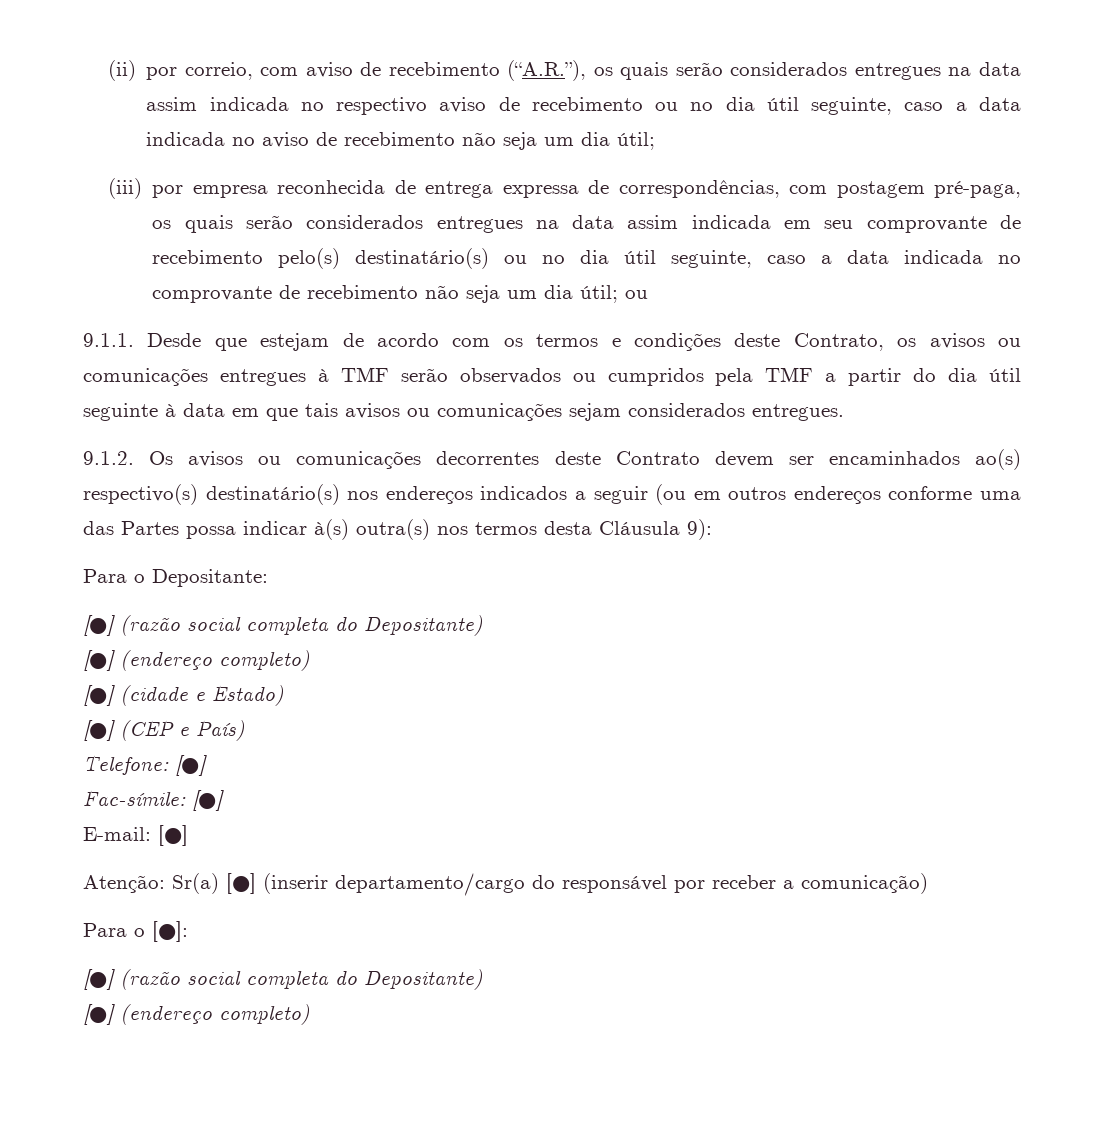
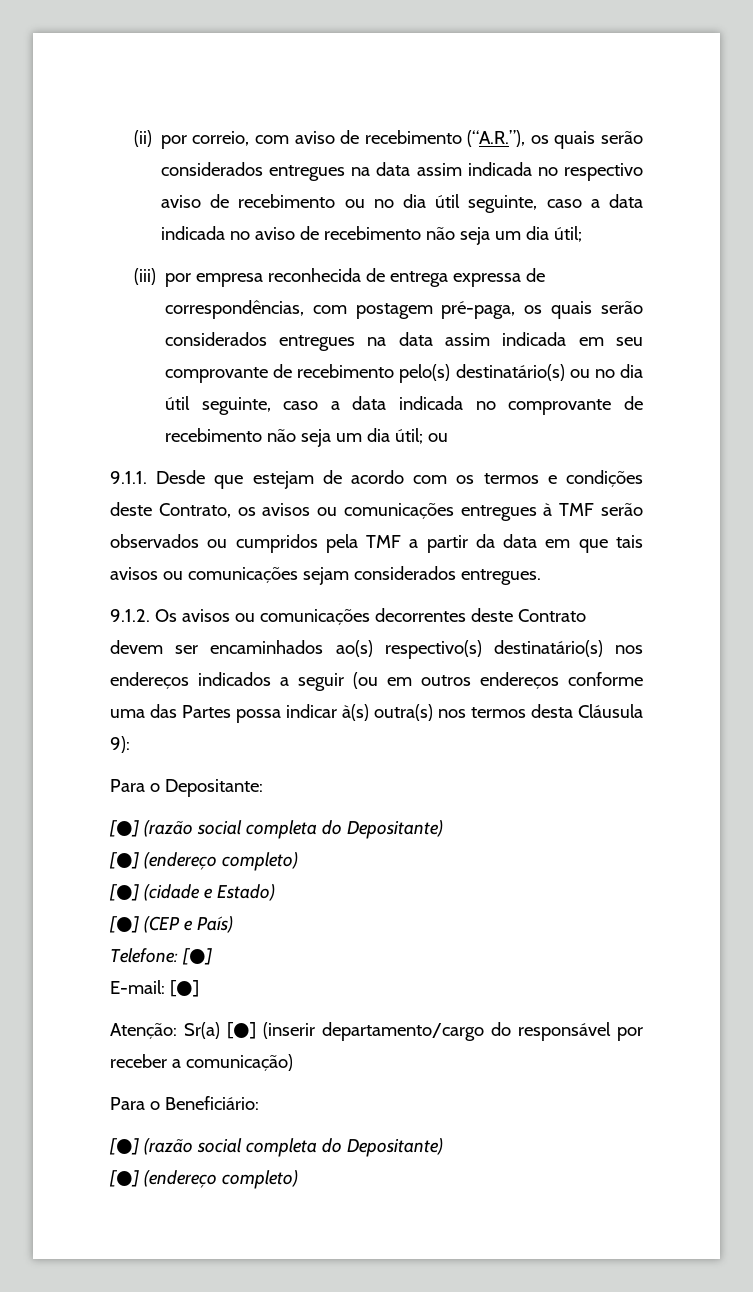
- 9.1.1. Desde que estejam de acordo com os termos e condições deste Contrato, os avisos ou comunicações entregues à TMF serão observados ou cumpridos pela TMF a partir do dia útil seguinte à data em que tais avisos ou comunicações sejam considerados entregues.
+ 9.1.1. Desde que estejam de acordo com os termos e condições deste Contrato, os avisos ou comunicações entregues à TMF serão observados ou cumpridos pela TMF a partir da data em que tais avisos ou comunicações sejam considerados entregues.
- Fac-símile: [●]
- Para o [●]:
+ Para o Beneficiário:

